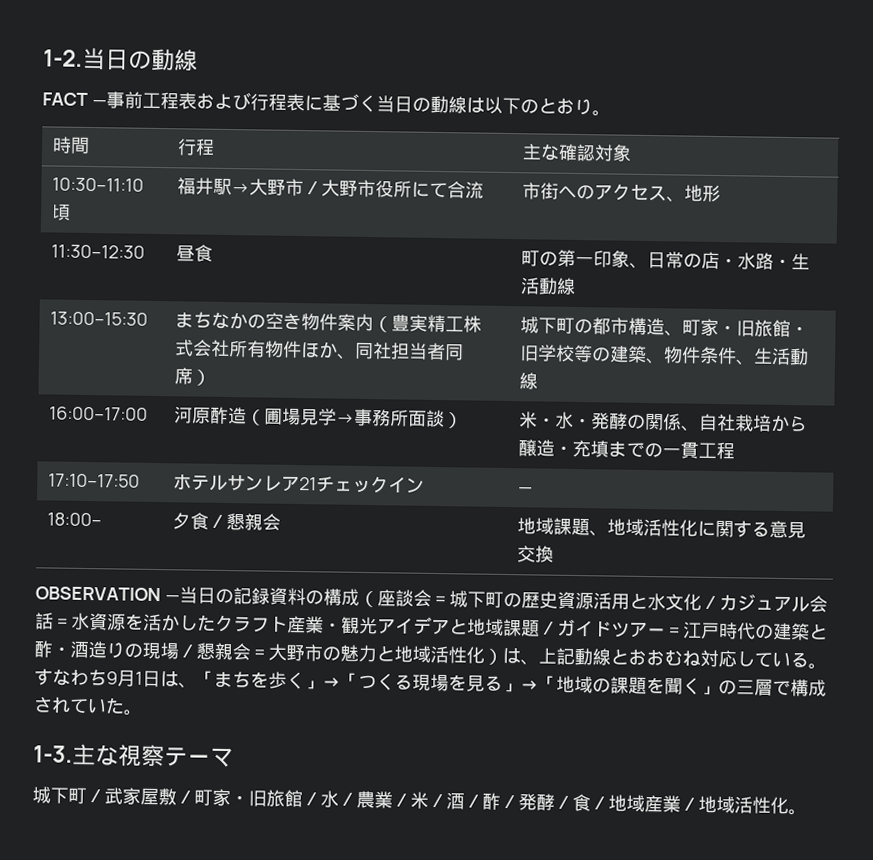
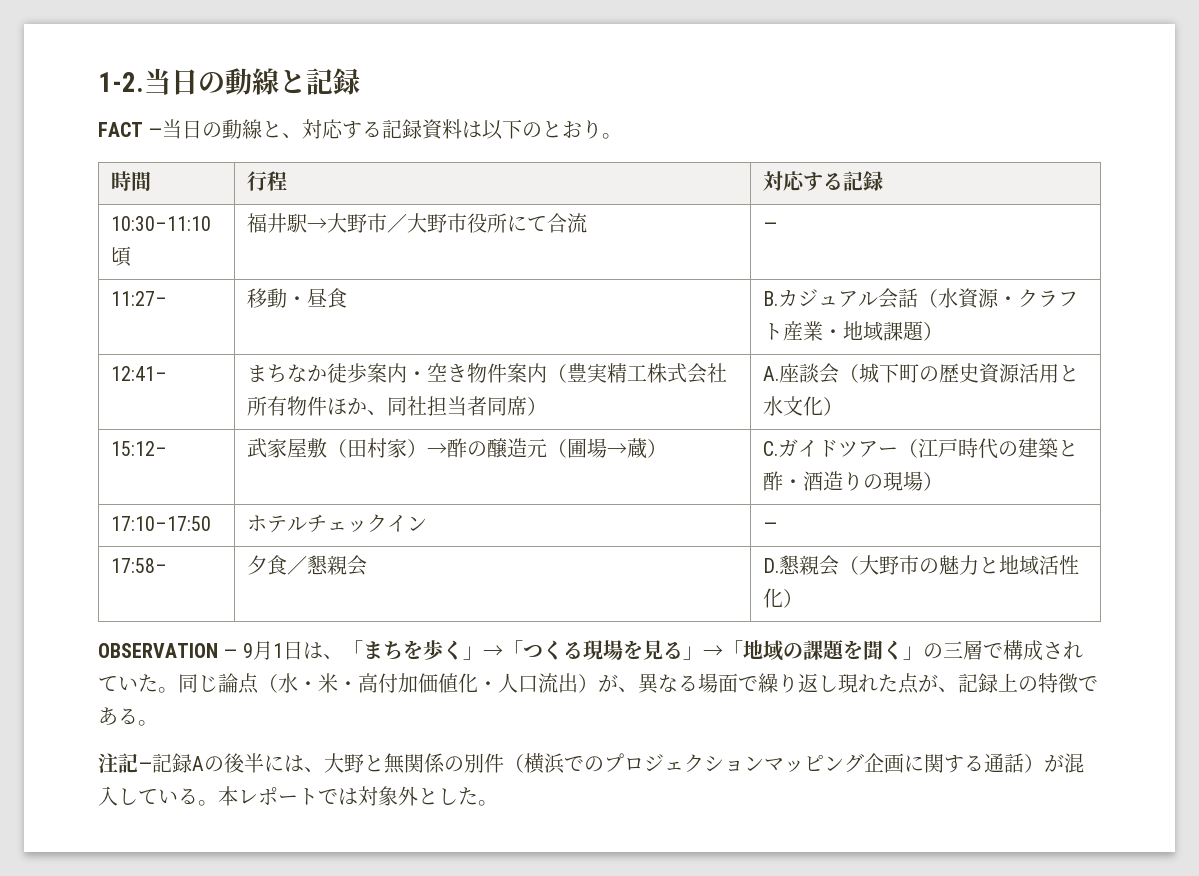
- 1-2.当日の動線
+ 1-2.当日の動線と記録
- FACT —事前工程表および行程表に基づく当日の動線は以下のとおり。
+ FACT —当日の動線と、対応する記録資料は以下のとおり。
- 時間 | 行程 | 主な確認対象
+ 時間 | 行程 | 対応する記録
- 10:30–11:10頃 | 福井駅→大野市／大野市役所にて合流 | 市街へのアクセス、地形
- 11:30–12:30 | 昼食 | 町の第一印象、日常の店・水路・生活動線
- 13:00–15:30 | まちなかの空き物件案内（豊実精工株式会社所有物件ほか、同社担当者同席） | 城下町の都市構造、町家・旧旅館・旧学校等の建築、物件条件、生活動線
- 16:00–17:00 | 河原酢造（圃場見学→事務所面談） | 米・水・発酵の関係、自社栽培から醸造・充填までの一貫工程
- 17:10–17:50 | ホテルサンレア21チェックイン | —
- 18:00– | 夕食／懇親会 | 地域課題、地域活性化に関する意見交換
- OBSERVATION —当日の記録資料の構成（座談会＝城下町の歴史資源活用と水文化／カジュアル会話＝水資源を活かしたクラフト産業・観光アイデアと地域課題／ガイドツアー＝江戸時代の建築と酢・酒造りの現場／懇親会＝大野市の魅力と地域活性化）は、上記動線とおおむね対応している。すなわち9月1日は、「まちを歩く」→「つくる現場を見る」→「地域の課題を聞く」の三層で構成されていた。
- 1-3.主な視察テーマ
- 城下町／武家屋敷／町家・旧旅館／水／農業／米／酒／酢／発酵／食／地域産業／地域活性化。
+ 10:30–11:10頃 | 福井駅→大野市／大野市役所にて合流 | —
+ 11:27– | 移動・昼食 | B.カジュアル会話（水資源・クラフト産業・地域課題）
+ 12:41– | まちなか徒歩案内・空き物件案内（豊実精工株式会社所有物件ほか、同社担当者同席） | A.座談会（城下町の歴史資源活用と水文化）
+ 15:12– | 武家屋敷（田村家）→酢の醸造元（圃場→蔵） | C.ガイドツアー（江戸時代の建築と酢・酒造りの現場）
+ 17:10–17:50 | ホテルチェックイン | —
+ 17:58– | 夕食／懇親会 | D.懇親会（大野市の魅力と地域活性化）
+ OBSERVATION — 9月1日は、「まちを歩く」→「つくる現場を見る」→「地域の課題を聞く」の三層で構成されていた。同じ論点（水・米・高付加価値化・人口流出）が、異なる場面で繰り返し現れた点が、記録上の特徴である。
+ 注記—記録Aの後半には、大野と無関係の別件（横浜でのプロジェクションマッピング企画に関する通話）が混入している。本レポートでは対象外とした。

